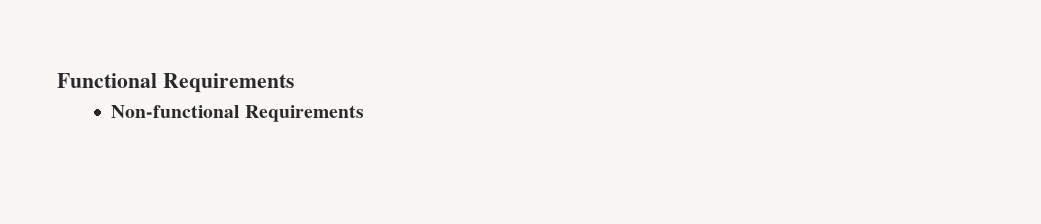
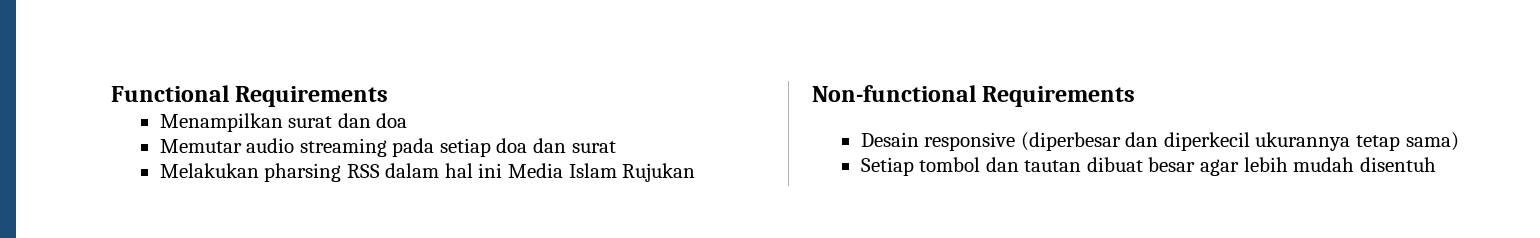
+ Menampilkan surat dan doa
+ Memutar audio streaming pada setiap doa dan surat
+ Melakukan pharsing RSS dalam hal ini Media Islam Rujukan
  Non-functional Requirements
+ Desain responsive (diperbesar dan diperkecil ukurannya tetap sama)
+ Setiap tombol dan tautan dibuat besar agar lebih mudah disentuh

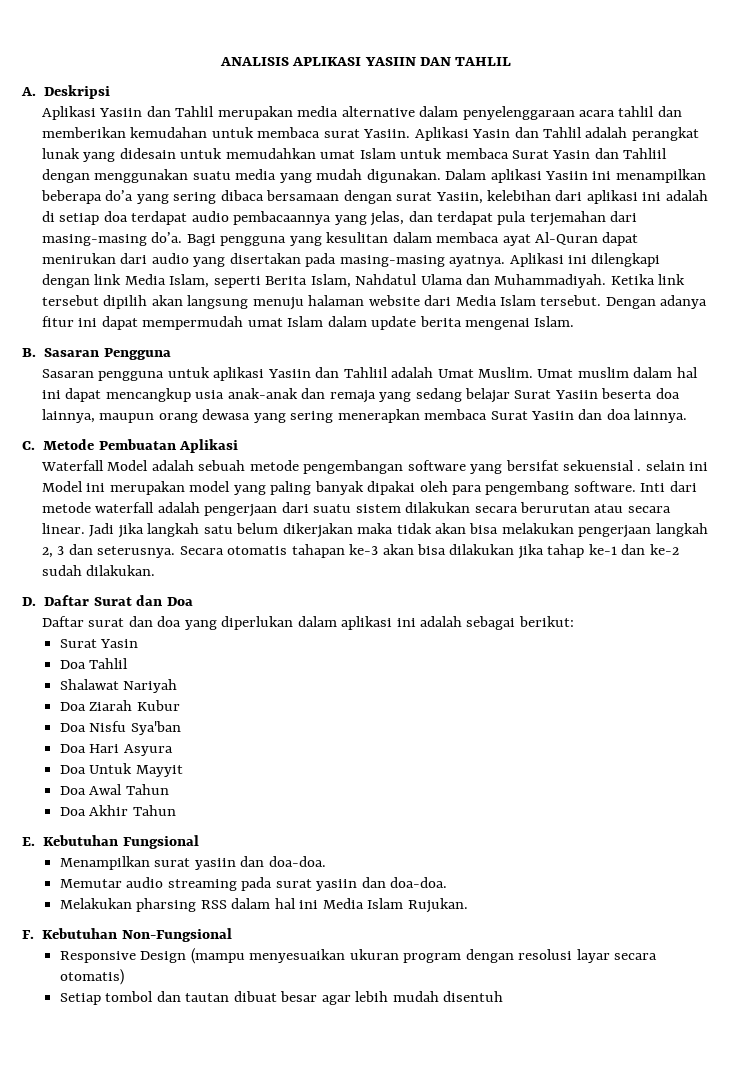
- Functional Requirements
+ ANALISIS APLIKASI YASIIN DAN TAHLIL
+ A. Deskripsi
+ Aplikasi Yasiin dan Tahlil merupakan media alternative dalam penyelenggaraan acara tahlil dan memberikan kemudahan untuk membaca surat Yasiin. Aplikasi Yasin dan Tahlil adalah perangkat lunak yang didesain untuk memudahkan umat Islam untuk membaca Surat Yasin dan Tahliil dengan menggunakan suatu media yang mudah digunakan. Dalam aplikasi Yasiin ini menampilkan beberapa do’a yang sering dibaca bersamaan dengan surat Yasiin, kelebihan dari aplikasi ini adalah di setiap doa terdapat audio pembacaannya yang jelas, dan terdapat pula terjemahan dari masing-masing do’a. Bagi pengguna yang kesulitan dalam membaca ayat Al-Quran dapat menirukan dari audio yang disertakan pada masing-masing ayatnya. Aplikasi ini dilengkapi dengan link Media Islam, seperti Berita Islam, Nahdatul Ulama dan Muhammadiyah. Ketika link tersebut dipilih akan langsung menuju halaman website dari Media Islam tersebut. Dengan adanya fitur ini dapat mempermudah umat Islam dalam update berita mengenai Islam.
+ B. Sasaran Pengguna
+ Sasaran pengguna untuk aplikasi Yasiin dan Tahliil adalah Umat Muslim. Umat muslim dalam hal ini dapat mencangkup usia anak-anak dan remaja yang sedang belajar Surat Yasiin beserta doa lainnya, maupun orang dewasa yang sering menerapkan membaca Surat Yasiin dan doa lainnya.
+ C. Metode Pembuatan Aplikasi
+ Waterfall Model adalah sebuah metode pengembangan software yang bersifat sekuensial . selain ini Model ini merupakan model yang paling banyak dipakai oleh para pengembang software. Inti dari metode waterfall adalah pengerjaan dari suatu sistem dilakukan secara berurutan atau secara linear. Jadi jika langkah satu belum dikerjakan maka tidak akan bisa melakukan pengerjaan langkah 2, 3 dan seterusnya. Secara otomatis tahapan ke-3 akan bisa dilakukan jika tahap ke-1 dan ke-2 sudah dilakukan.
+ D. Daftar Surat dan Doa
+ Daftar surat dan doa yang diperlukan dalam aplikasi ini adalah sebagai berikut:
+ Surat Yasin
+ Doa Tahlil
+ Shalawat Nariyah
+ Doa Ziarah Kubur
+ Doa Nisfu Sya'ban
+ Doa Hari Asyura
+ Doa Untuk Mayyit
+ Doa Awal Tahun
+ Doa Akhir Tahun
+ E. Kebutuhan Fungsional
- Menampilkan surat dan doa
+ Menampilkan surat yasiin dan doa-doa.
- Memutar audio streaming pada setiap doa dan surat
+ Memutar audio streaming pada surat yasiin dan doa-doa.
- Melakukan pharsing RSS dalam hal ini Media Islam Rujukan
- Non-functional Requirements
- Desain responsive (diperbesar dan diperkecil ukurannya tetap sama)
+ Melakukan pharsing RSS dalam hal ini Media Islam Rujukan.
+ F. Kebutuhan Non-Fungsional
+ Responsive Design (mampu menyesuaikan ukuran program dengan resolusi layar secara otomatis)

